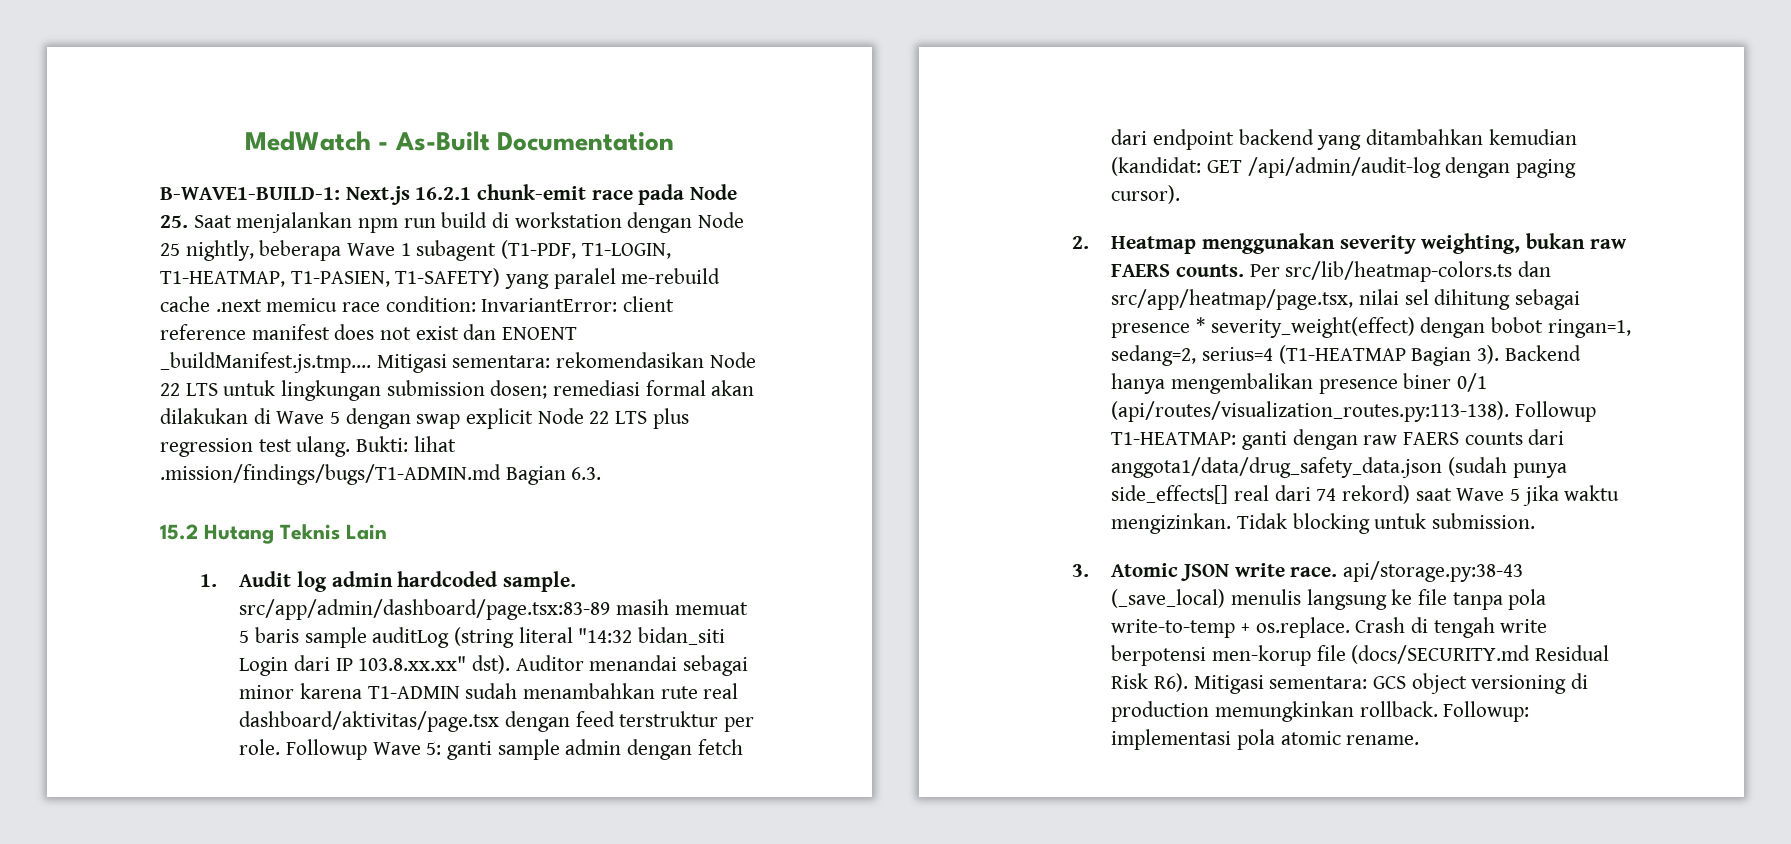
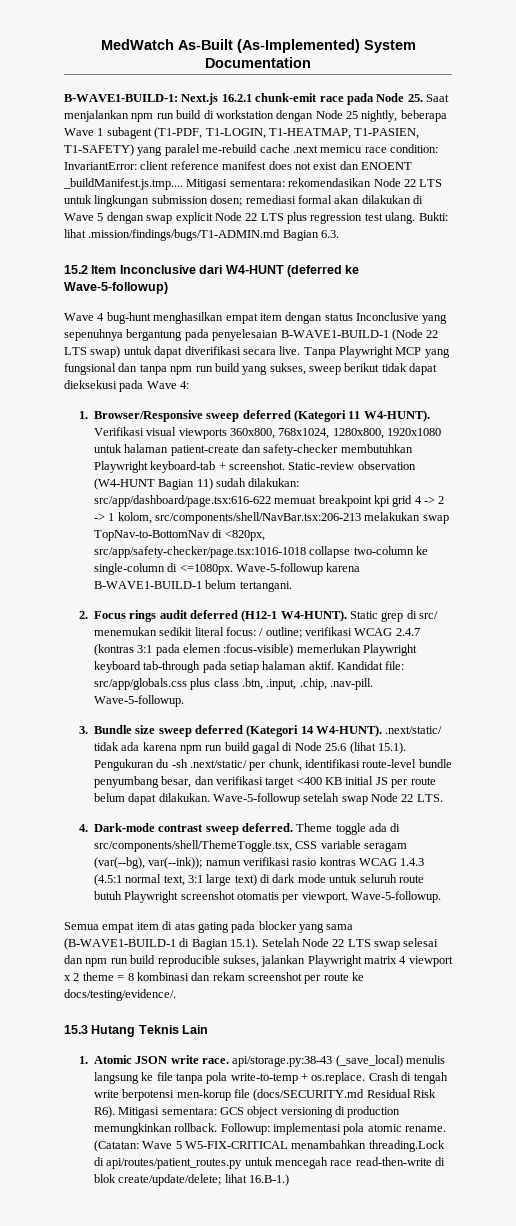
- MedWatch - As-Built Documentation
+ MedWatch As-Built (As-Implemented) System Documentation
- 15.2 Hutang Teknis Lain
- 1. Audit log admin hardcoded sample. src/app/admin/dashboard/page.tsx:83-89 masih memuat 5 baris sample auditLog (string literal "14:32 bidan_siti Login dari IP 103.8.xx.xx" dst). Auditor menandai sebagai minor karena T1-ADMIN sudah menambahkan rute real dashboard/aktivitas/page.tsx dengan feed terstruktur per role. Followup Wave 5: ganti sample admin dengan fetch dari endpoint backend yang ditambahkan kemudian (kandidat: GET /api/admin/audit-log dengan paging cursor).
- 2. Heatmap menggunakan severity weighting, bukan raw FAERS counts. Per src/lib/heatmap-colors.ts dan src/app/heatmap/page.tsx, nilai sel dihitung sebagai presence * severity_weight(effect) dengan bobot ringan=1, sedang=2, serius=4 (T1-HEATMAP Bagian 3). Backend hanya mengembalikan presence biner 0/1 (api/routes/visualization_routes.py:113-138). Followup T1-HEATMAP: ganti dengan raw FAERS counts dari anggota1/data/drug_safety_data.json (sudah punya side_effects[] real dari 74 rekord) saat Wave 5 jika waktu mengizinkan. Tidak blocking untuk submission.
- 3. Atomic JSON write race. api/storage.py:38-43 (_save_local) menulis langsung ke file tanpa pola write-to-temp + os.replace. Crash di tengah write berpotensi men-korup file (docs/SECURITY.md Residual Risk R6). Mitigasi sementara: GCS object versioning di production memungkinkan rollback.
+ 15.2 Item Inconclusive dari W4-HUNT (deferred ke Wave-5-followup)
+ Wave 4 bug-hunt menghasilkan empat item dengan status Inconclusive yang sepenuhnya bergantung pada penyelesaian B-WAVE1-BUILD-1 (Node 22 LTS swap) untuk dapat diverifikasi secara live. Tanpa Playwright MCP yang fungsional dan tanpa npm run build yang sukses, sweep berikut tidak dapat dieksekusi pada Wave 4:
+ 1. Browser/Responsive sweep deferred (Kategori 11 W4-HUNT). Verifikasi visual viewports 360x800, 768x1024, 1280x800, 1920x1080 untuk halaman patient-create dan safety-checker membutuhkan Playwright keyboard-tab + screenshot. Static-review observation (W4-HUNT Bagian 11) sudah dilakukan: src/app/dashboard/page.tsx:616-622 memuat breakpoint kpi grid 4 -> 2 -> 1 kolom, src/components/shell/NavBar.tsx:206-213 melakukan swap TopNav-to-BottomNav di <820px, src/app/safety-checker/page.tsx:1016-1018 collapse two-column ke single-column di <=1080px. Wave-5-followup karena B-WAVE1-BUILD-1 belum tertangani.
+ 2. Focus rings audit deferred (H12-1 W4-HUNT). Static grep di src/ menemukan sedikit literal focus: / outline; verifikasi WCAG 2.4.7 (kontras 3:1 pada elemen :focus-visible) memerlukan Playwright keyboard tab-through pada setiap halaman aktif. Kandidat file: src/app/globals.css plus class .btn, .input, .chip, .nav-pill. Wave-5-followup.
+ 3. Bundle size sweep deferred (Kategori 14 W4-HUNT). .next/static/ tidak ada karena npm run build gagal di Node 25.6 (lihat 15.1). Pengukuran du -sh .next/static/ per chunk, identifikasi route-level bundle penyumbang besar, dan verifikasi target <400 KB initial JS per route belum dapat dilakukan. Wave-5-followup setelah swap Node 22 LTS.
+ 4. Dark-mode contrast sweep deferred. Theme toggle ada di src/components/shell/ThemeToggle.tsx, CSS variable seragam (var(--bg), var(--ink)); namun verifikasi rasio kontras WCAG 1.4.3 (4.5:1 normal text, 3:1 large text) di dark mode untuk seluruh route butuh Playwright screenshot otomatis per viewport. Wave-5-followup.
+ Semua empat item di atas gating pada blocker yang sama (B-WAVE1-BUILD-1 di Bagian 15.1). Setelah Node 22 LTS swap selesai dan npm run build reproducible sukses, jalankan Playwright matrix 4 viewport x 2 theme = 8 kombinasi dan rekam screenshot per route ke docs/testing/evidence/.
+ 15.3 Hutang Teknis Lain
+ 1. Atomic JSON write race. api/storage.py:38-43 (_save_local) menulis langsung ke file tanpa pola write-to-temp + os.replace. Crash di tengah write berpotensi men-korup file (docs/SECURITY.md Residual Risk R6). Mitigasi sementara: GCS object versioning di production memungkinkan rollback.
+ (Catatan: Wave 5 W5-FIX-CRITICAL menambahkan threading.Lock di api/routes/patient_routes.py untuk mencegah race read-then-write di blok create/update/delete; lihat 16.B-1.)

